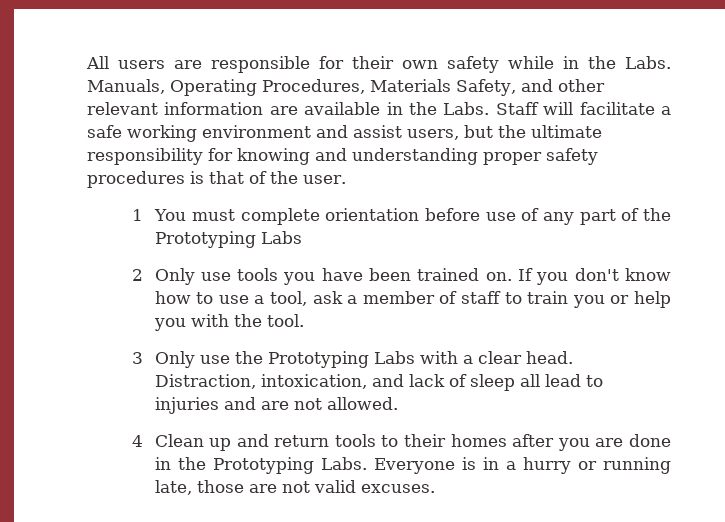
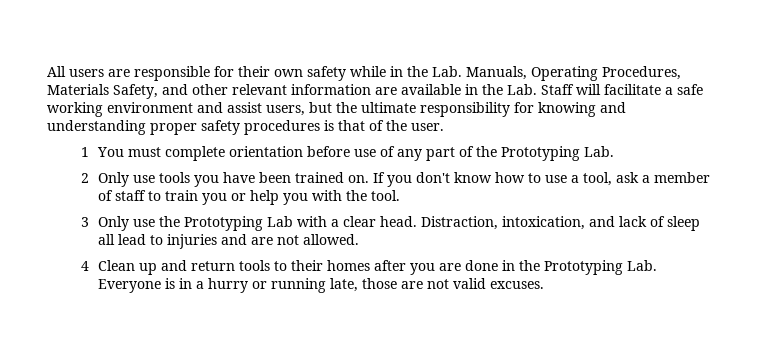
- All users are responsible for their own safety while in the Labs. Manuals, Operating Procedures, Materials Safety, and other relevant information are available in the Labs. Staff will facilitate a safe working environment and assist users, but the ultimate responsibility for knowing and understanding proper safety procedures is that of the user.
+ All users are responsible for their own safety while in the Lab. Manuals, Operating Procedures, Materials Safety, and other relevant information are available in the Lab. Staff will facilitate a safe working environment and assist users, but the ultimate responsibility for knowing and understanding proper safety procedures is that of the user.
- 1 You must complete orientation before use of any part of the Prototyping Labs
+ 1 You must complete orientation before use of any part of the Prototyping Lab.
- 3 Only use the Prototyping Labs with a clear head.
+ 3 Only use the Prototyping Lab with a clear head.
- 4 Clean up and return tools to their homes after you are done in the Prototyping Labs. Everyone is in a hurry or running late, those are not valid excuses.
+ 4 Clean up and return tools to their homes after you are done in the Prototyping Lab. Everyone is in a hurry or running late, those are not valid excuses.

